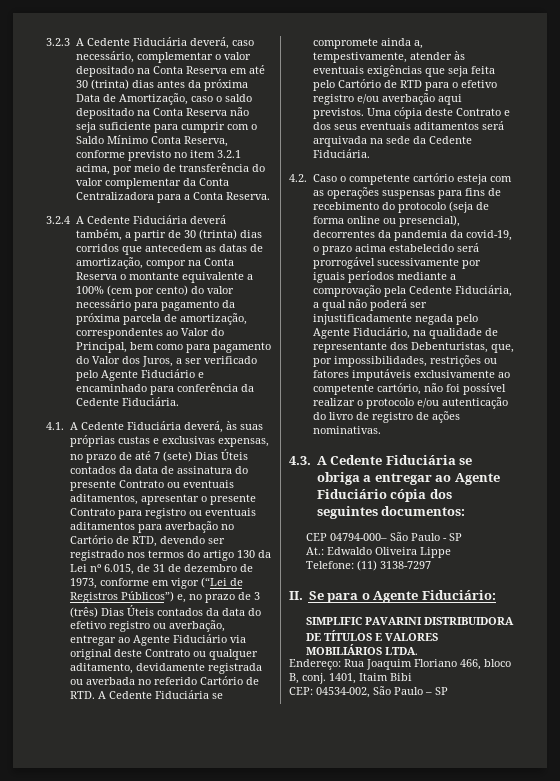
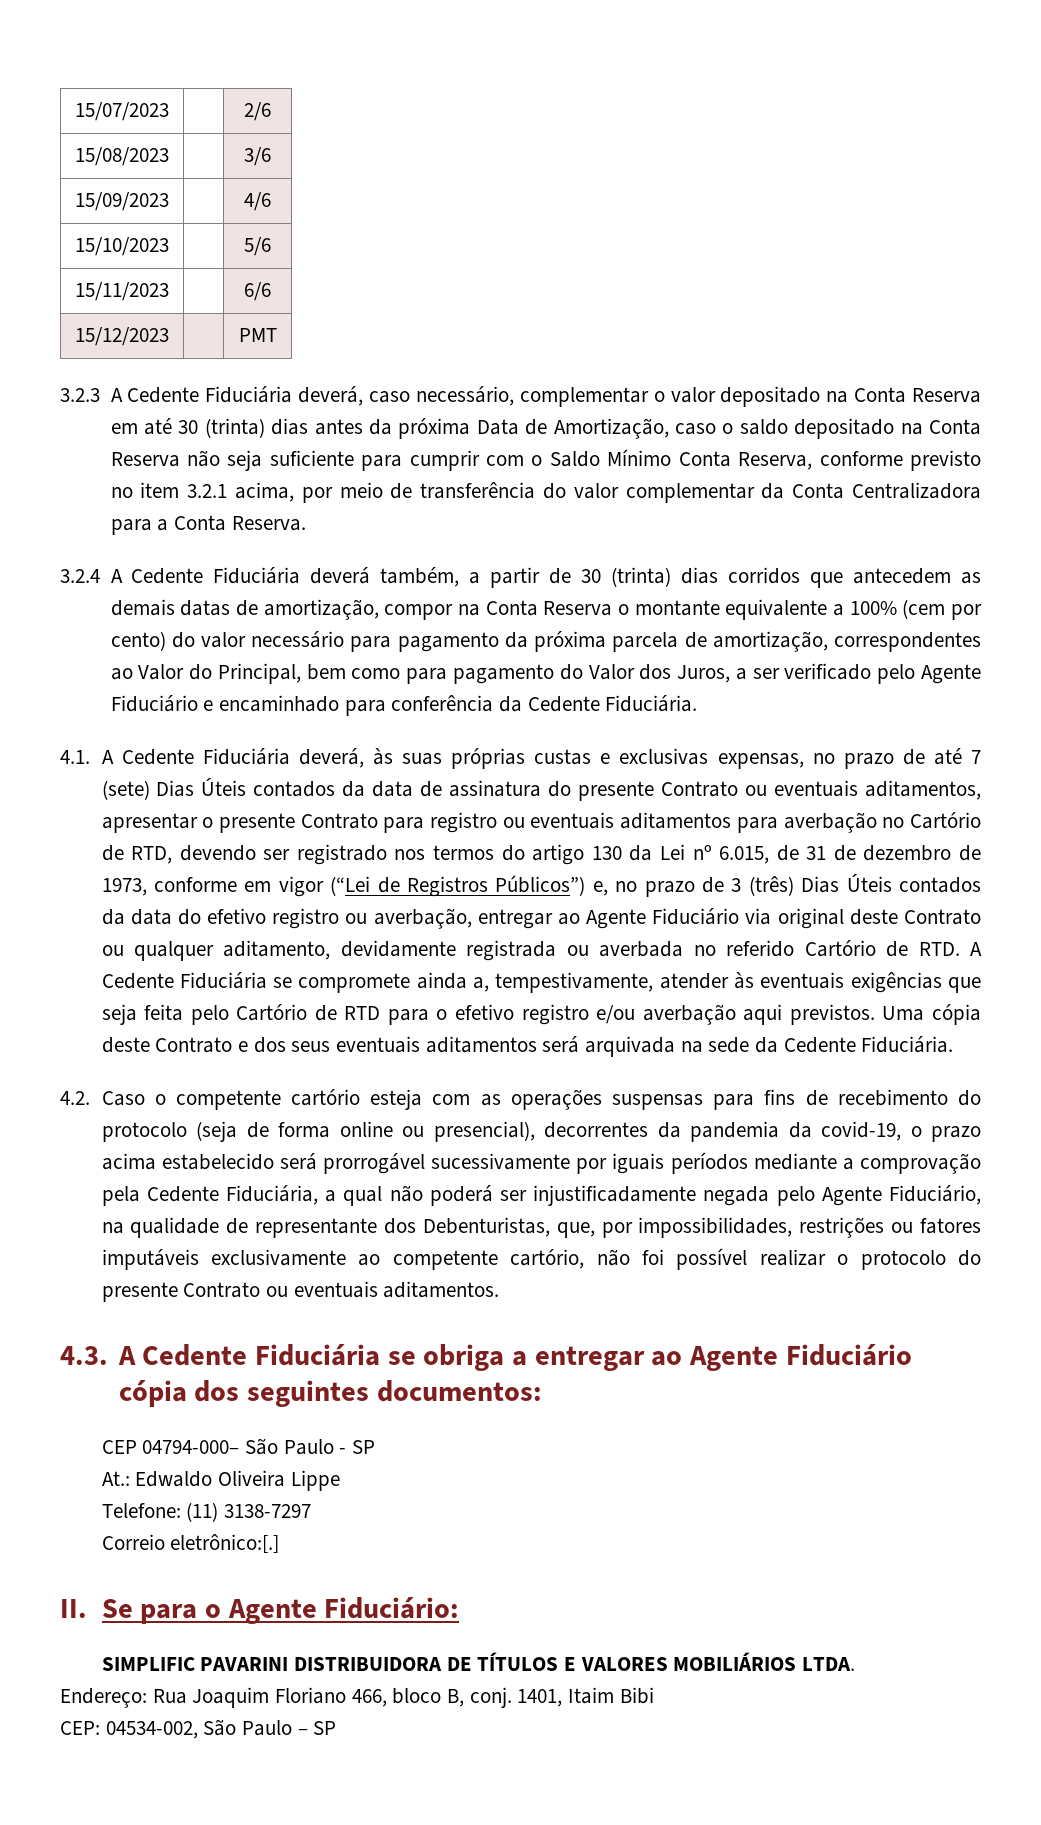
+ 15/07/2023 | | 2/6
+ 15/08/2023 | | 3/6
+ 15/09/2023 | | 4/6
+ 15/10/2023 | | 5/6
+ 15/11/2023 | | 6/6
+ 15/12/2023 | | PMT
- 3.2.4 A Cedente Fiduciária deverá também, a partir de 30 (trinta) dias corridos que antecedem as datas de amortização, compor na Conta Reserva o montante equivalente a 100% (cem por cento) do valor necessário para pagamento da próxima parcela de amortização, correspondentes ao Valor do Principal, bem como para pagamento do Valor dos Juros, a ser verificado pelo Agente Fiduciário e encaminhado para conferência da Cedente Fiduciária.
+ 3.2.4 A Cedente Fiduciária deverá também, a partir de 30 (trinta) dias corridos que antecedem as demais datas de amortização, compor na Conta Reserva o montante equivalente a 100% (cem por cento) do valor necessário para pagamento da próxima parcela de amortização, correspondentes ao Valor do Principal, bem como para pagamento do Valor dos Juros, a ser verificado pelo Agente Fiduciário e encaminhado para conferência da Cedente Fiduciária.
- 4.2. Caso o competente cartório esteja com as operações suspensas para fins de recebimento do protocolo (seja de forma online ou presencial), decorrentes da pandemia da covid-19, o prazo acima estabelecido será prorrogável sucessivamente por iguais períodos mediante a comprovação pela Cedente Fiduciária, a qual não poderá ser injustificadamente negada pelo Agente Fiduciário, na qualidade de representante dos Debenturistas, que, por impossibilidades, restrições ou fatores imputáveis exclusivamente ao competente cartório, não foi possível realizar o protocolo e/ou autenticação do livro de registro de ações nominativas.
+ 4.2. Caso o competente cartório esteja com as operações suspensas para fins de recebimento do protocolo (seja de forma online ou presencial), decorrentes da pandemia da covid-19, o prazo acima estabelecido será prorrogável sucessivamente por iguais períodos mediante a comprovação pela Cedente Fiduciária, a qual não poderá ser injustificadamente negada pelo Agente Fiduciário, na qualidade de representante dos Debenturistas, que, por impossibilidades, restrições ou fatores imputáveis exclusivamente ao competente cartório, não foi possível realizar o protocolo do presente Contrato ou eventuais aditamentos.
+ Correio eletrônico:[.]

